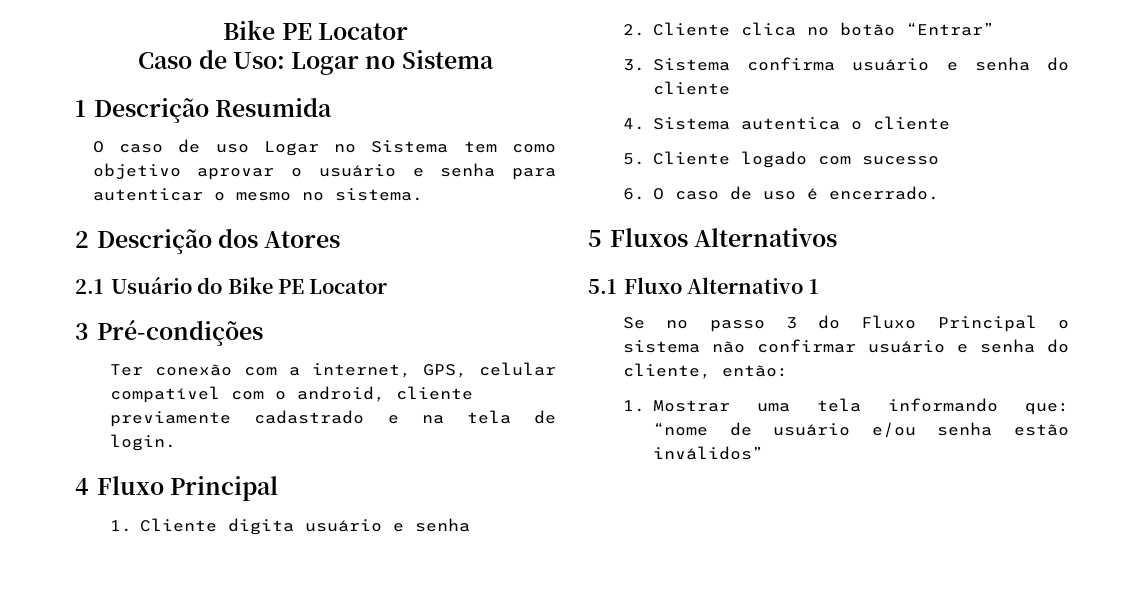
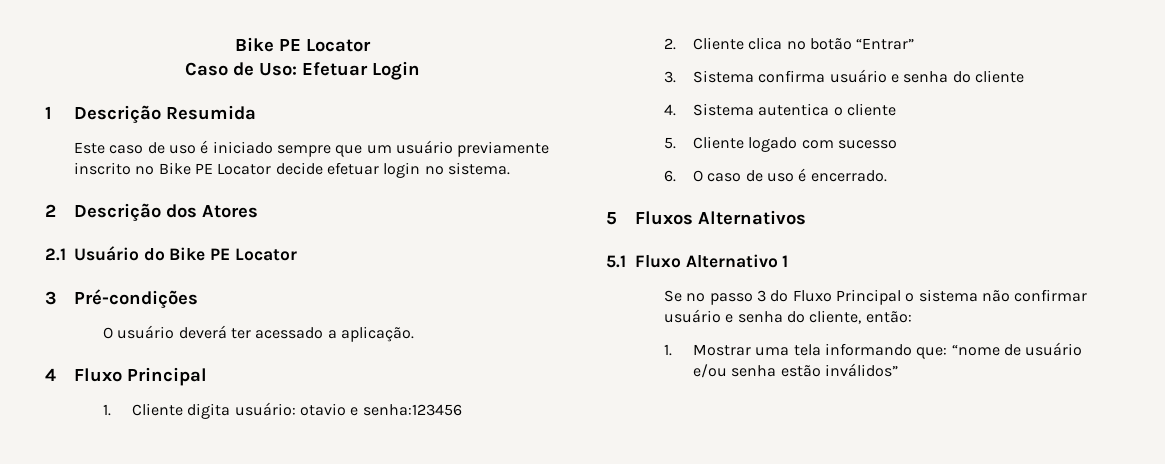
- Caso de Uso: Logar no Sistema
+ Caso de Uso: Efetuar Login
- O caso de uso Logar no Sistema tem como objetivo aprovar o usuário e senha para autenticar o mesmo no sistema.
+ Este caso de uso é iniciado sempre que um usuário previamente inscrito no Bike PE Locator decide efetuar login no sistema.
- Ter conexão com a internet, GPS, celular compatível com o android, cliente previamente cadastrado e na tela de login.
+ O usuário deverá ter acessado a aplicação.
- 1. Cliente digita usuário e senha
+ 1. Cliente digita usuário: otavio e senha:123456

